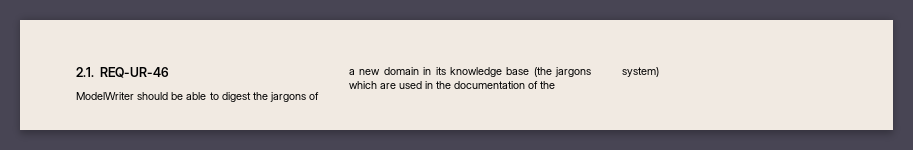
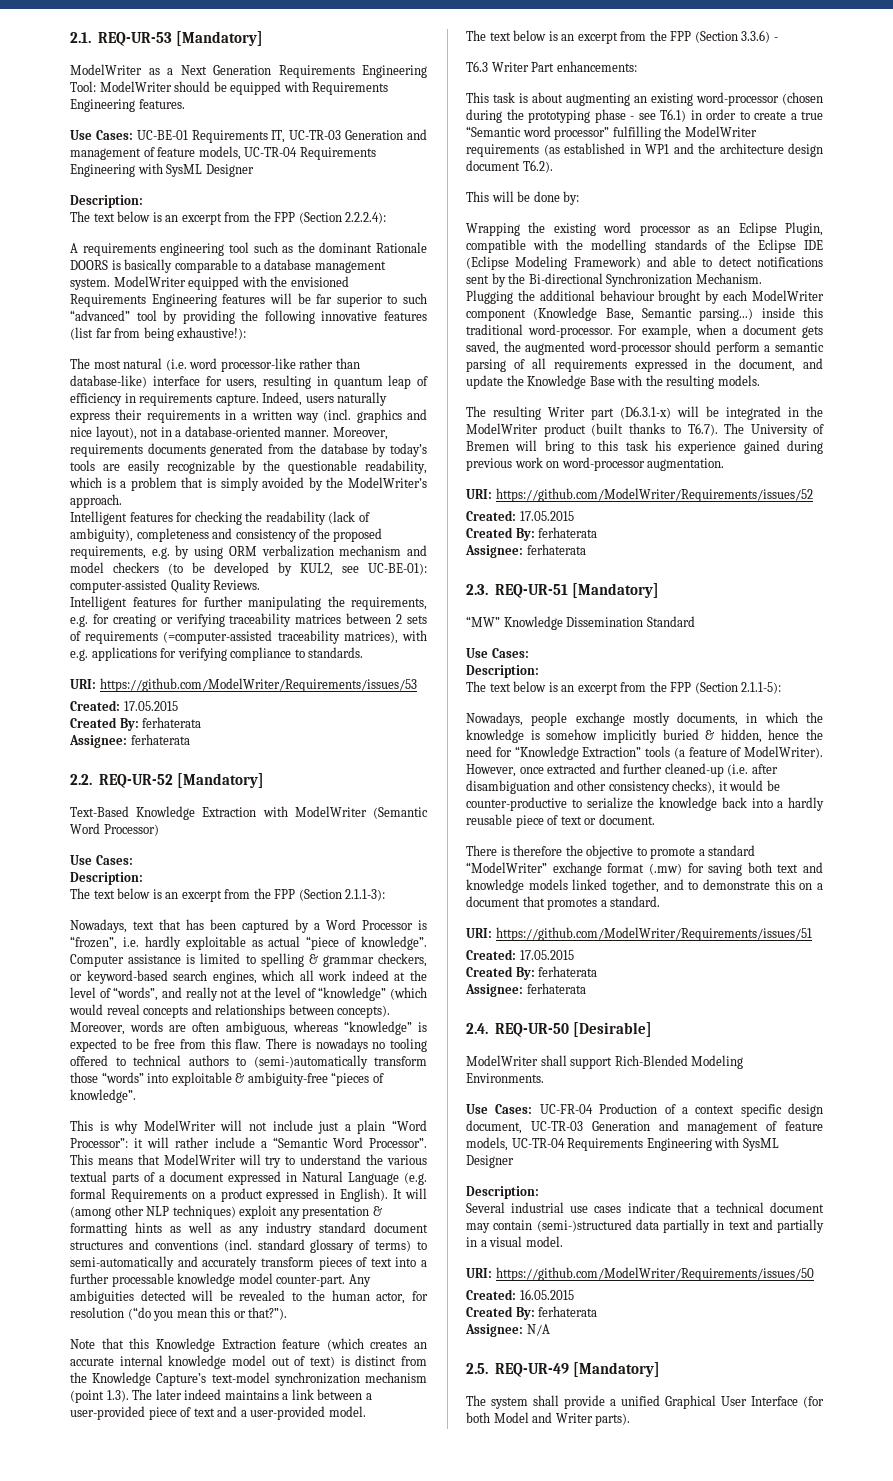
- 2.1. REQ-UR-46
- ModelWriter should be able to digest the jargons of a new domain in its knowledge base (the jargons which are used in the documentation of the system)
+ 2.1. REQ-UR-53 [Mandatory]
+ ModelWriter as a Next Generation Requirements Engineering Tool: ModelWriter should be equipped with Requirements Engineering features.
+ Use Cases: UC-BE-01 Requirements IT, UC-TR-03 Generation and management of feature models, UC-TR-04 Requirements Engineering with SysML Designer
+ Description:
+ The text below is an excerpt from the FPP (Section 2.2.2.4):
+ A requirements engineering tool such as the dominant Rationale DOORS is basically comparable to a database management system. ModelWriter equipped with the envisioned Requirements Engineering features will be far superior to such “advanced” tool by providing the following innovative features (list far from being exhaustive!):
+ The most natural (i.e. word processor-like rather than database-like) interface for users, resulting in quantum leap of efficiency in requirements capture. Indeed, users naturally express their requirements in a written way (incl. graphics and nice layout), not in a database-oriented manner. Moreover, requirements documents generated from the database by today’s tools are easily recognizable by the questionable readability, which is a problem that is simply avoided by the ModelWriter’s approach.
+ Intelligent features for checking the readability (lack of ambiguity), completeness and consistency of the proposed requirements, e.g. by using ORM verbalization mechanism and model checkers (to be developed by KUL2, see UC-BE-01): computer-assisted Quality Reviews.
+ Intelligent features for further manipulating the requirements, e.g. for creating or verifying traceability matrices between 2 sets of requirements (=computer-assisted traceability matrices), with e.g. applications for verifying compliance to standards.
+ URI: https://github.com/ModelWriter/Requirements/issues/53
+ Created: 17.05.2015
+ Created By: ferhaterata
+ Assignee: ferhaterata
+ 2.2. REQ-UR-52 [Mandatory]
+ Text-Based Knowledge Extraction with ModelWriter (Semantic Word Processor)
+ Use Cases:
+ Description:
+ The text below is an excerpt from the FPP (Section 2.1.1-3):
+ Nowadays, text that has been captured by a Word Processor is “frozen”, i.e. hardly exploitable as actual “piece of knowledge”. Computer assistance is limited to spelling & grammar checkers, or keyword-based search engines, which all work indeed at the level of “words”, and really not at the level of “knowledge” (which would reveal concepts and relationships between concepts). Moreover, words are often ambiguous, whereas “knowledge” is expected to be free from this flaw. There is nowadays no tooling offered to technical authors to (semi-)automatically transform those “words” into exploitable & ambiguity-free “pieces of knowledge”.
+ This is why ModelWriter will not include just a plain “Word Processor”: it will rather include a “Semantic Word Processor”. This means that ModelWriter will try to understand the various textual parts of a document expressed in Natural Language (e.g. formal Requirements on a product expressed in English). It will (among other NLP techniques) exploit any presentation & formatting hints as well as any industry standard document structures and conventions (incl. standard glossary of terms) to semi-automatically and accurately transform pieces of text into a further processable knowledge model counter-part. Any ambiguities detected will be revealed to the human actor, for resolution (“do you mean this or that?”).
+ Note that this Knowledge Extraction feature (which creates an accurate internal knowledge model out of text) is distinct from the Knowledge Capture’s text-model synchronization mechanism (point 1.3). The later indeed maintains a link between a user-provided piece of text and a user-provided model.
+ The text below is an excerpt from the FPP (Section 3.3.6) -
+ T6.3 Writer Part enhancements:
+ This task is about augmenting an existing word-processor (chosen during the prototyping phase - see T6.1) in order to create a true “Semantic word processor” fulfilling the ModelWriter requirements (as established in WP1 and the architecture design document T6.2).
+ This will be done by:
+ Wrapping the existing word processor as an Eclipse Plugin, compatible with the modelling standards of the Eclipse IDE (Eclipse Modeling Framework) and able to detect notifications sent by the Bi-directional Synchronization Mechanism.
+ Plugging the additional behaviour brought by each ModelWriter component (Knowledge Base, Semantic parsing...) inside this traditional word-processor. For example, when a document gets saved, the augmented word-processor should perform a semantic parsing of all requirements expressed in the document, and update the Knowledge Base with the resulting models.
+ The resulting Writer part (D6.3.1-x) will be integrated in the ModelWriter product (built thanks to T6.7). The University of Bremen will bring to this task his experience gained during previous work on word-processor augmentation.
+ URI: https://github.com/ModelWriter/Requirements/issues/52
+ Created: 17.05.2015
+ Created By: ferhaterata
+ Assignee: ferhaterata
+ 2.3. REQ-UR-51 [Mandatory]
+ “MW” Knowledge Dissemination Standard
+ Use Cases:
+ Description:
+ The text below is an excerpt from the FPP (Section 2.1.1-5):
+ Nowadays, people exchange mostly documents, in which the knowledge is somehow implicitly buried & hidden, hence the need for “Knowledge Extraction” tools (a feature of ModelWriter). However, once extracted and further cleaned-up (i.e. after disambiguation and other consistency checks), it would be counter-productive to serialize the knowledge back into a hardly reusable piece of text or document.
+ There is therefore the objective to promote a standard “ModelWriter” exchange format (.mw) for saving both text and knowledge models linked together, and to demonstrate this on a document that promotes a standard.
+ URI: https://github.com/ModelWriter/Requirements/issues/51
+ Created: 17.05.2015
+ Created By: ferhaterata
+ Assignee: ferhaterata
+ 2.4. REQ-UR-50 [Desirable]
+ ModelWriter shall support Rich-Blended Modeling Environments.
+ Use Cases: UC-FR-04 Production of a context specific design document, UC-TR-03 Generation and management of feature models, UC-TR-04 Requirements Engineering with SysML Designer
+ Description:
+ Several industrial use cases indicate that a technical document may contain (semi-)structured data partially in text and partially in a visual model.
+ URI: https://github.com/ModelWriter/Requirements/issues/50
+ Created: 16.05.2015
+ Created By: ferhaterata
+ Assignee: N/A
+ 2.5. REQ-UR-49 [Mandatory]
+ The system shall provide a unified Graphical User Interface (for both Model and Writer parts).

